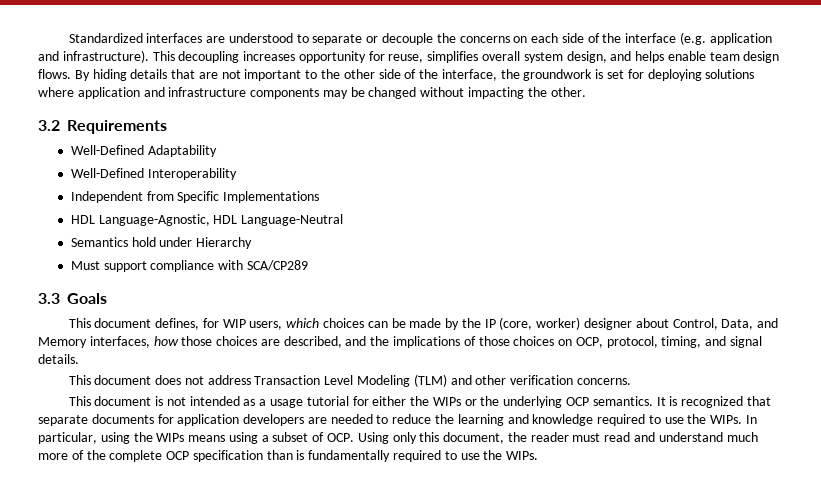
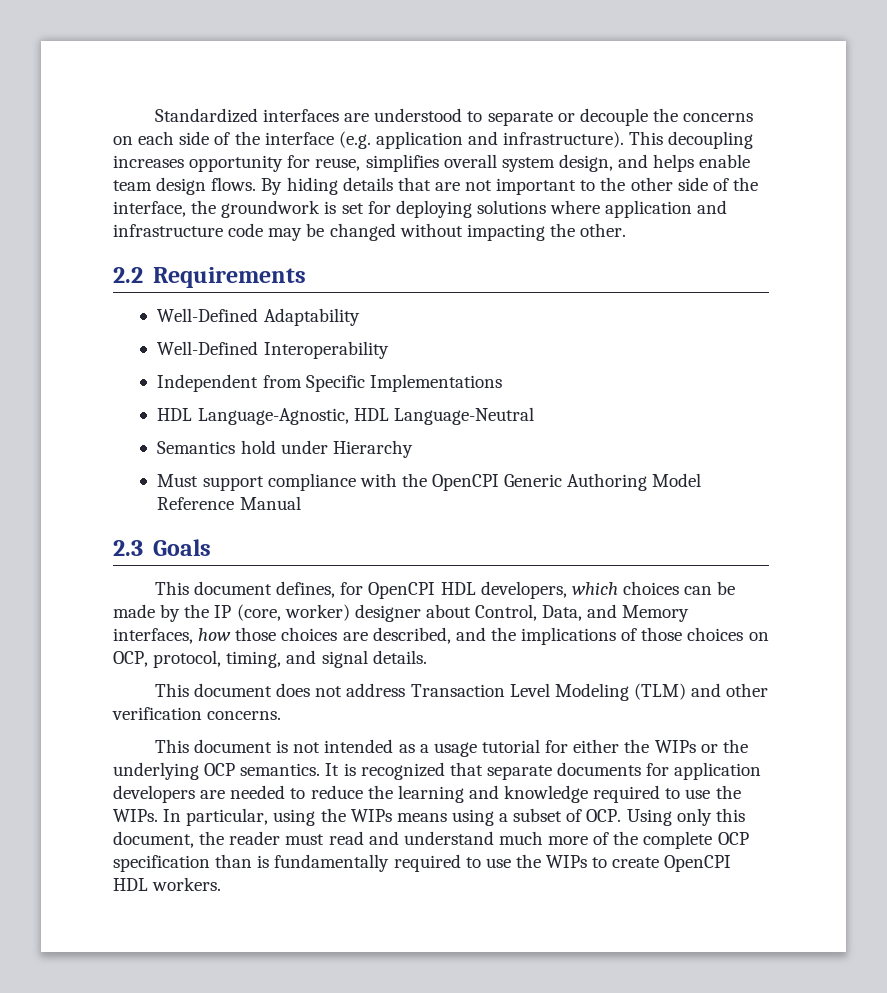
- By hiding details that are not important to the other side of the interface, the groundwork is set for deploying solutions where application and infrastructure components may be changed without impacting the other.
+ By hiding details that are not important to the other side of the interface, the groundwork is set for deploying solutions where application and infrastructure code may be changed without impacting the other.
- 3.2 Requirements
+ 2.2 Requirements
- Must support compliance with SCA/CP289
- 3.3 Goals
+ Must support compliance with the OpenCPI Generic Authoring Model Reference Manual
+ 2.3 Goals
- This document defines, for WIP users, which choices can be made by the IP (core, worker) designer about Control, Data, and Memory interfaces, how those choices are described, and the implications of those choices on OCP, protocol, timing, and signal details.
+ This document defines, for OpenCPI HDL developers, which choices can be made by the IP (core, worker) designer about Control, Data, and Memory interfaces, how those choices are described, and the implications of those choices on OCP, protocol, timing, and signal details.
- In particular, using the WIPs means using a subset of OCP. Using only this document, the reader must read and understand much more of the complete OCP specification than is fundamentally required to use the WIPs.
+ In particular, using the WIPs means using a subset of OCP. Using only this document, the reader must read and understand much more of the complete OCP specification than is fundamentally required to use the WIPs to create OpenCPI HDL workers.

